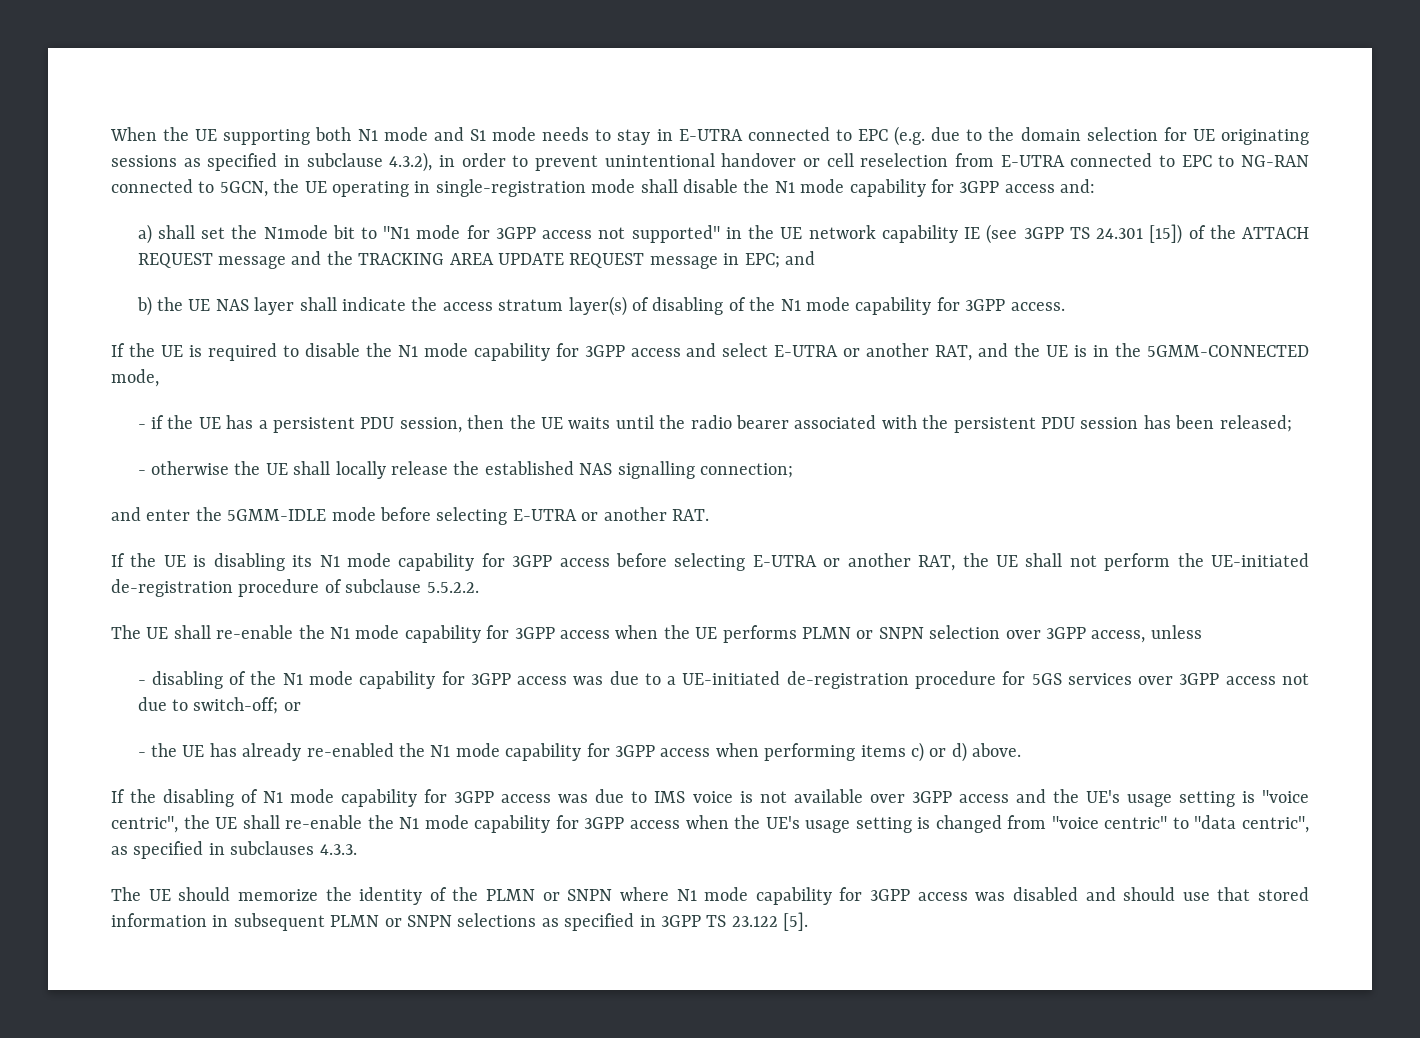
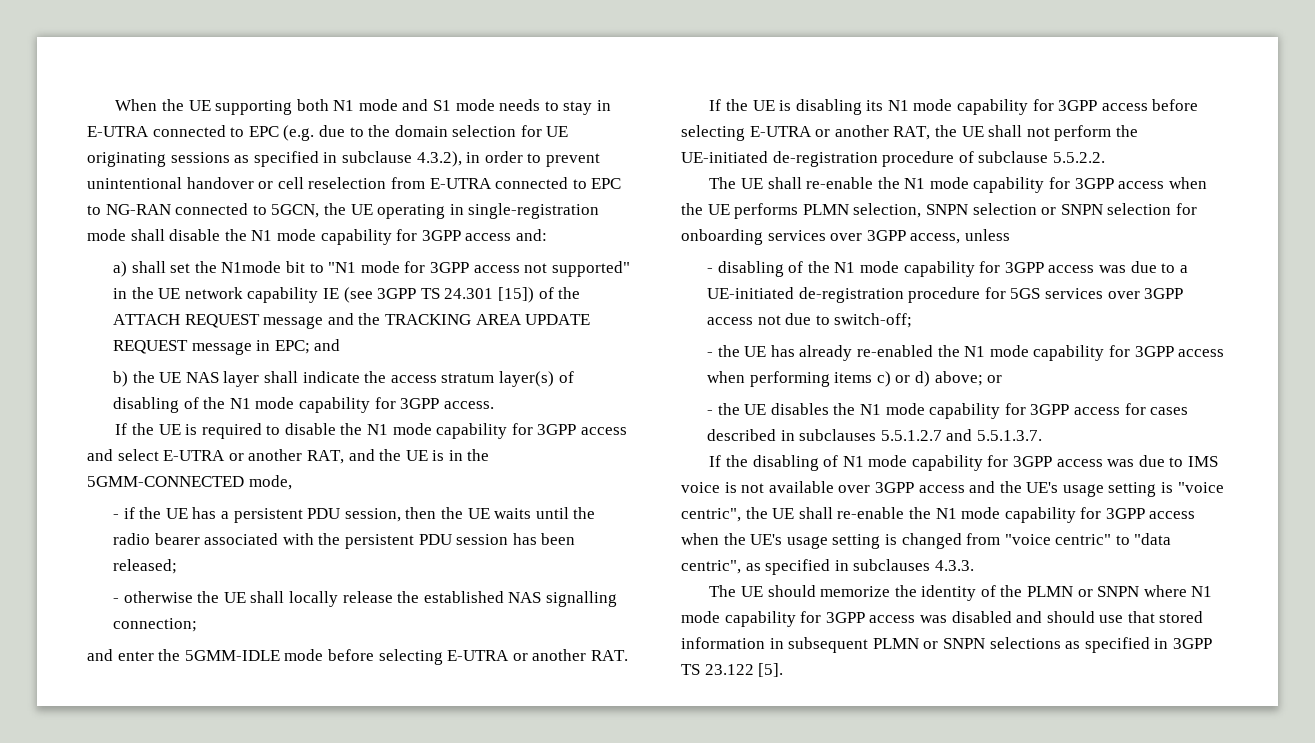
- The UE shall re-enable the N1 mode capability for 3GPP access when the UE performs PLMN or SNPN selection over 3GPP access, unless
+ The UE shall re-enable the N1 mode capability for 3GPP access when the UE performs PLMN selection, SNPN selection or SNPN selection for onboarding services over 3GPP access, unless
- - disabling of the N1 mode capability for 3GPP access was due to a UE-initiated de-registration procedure for 5GS services over 3GPP access not due to switch-off; or
+ - disabling of the N1 mode capability for 3GPP access was due to a UE-initiated de-registration procedure for 5GS services over 3GPP access not due to switch-off;
- - the UE has already re-enabled the N1 mode capability for 3GPP access when performing items c) or d) above.
+ - the UE has already re-enabled the N1 mode capability for 3GPP access when performing items c) or d) above; or
+ - the UE disables the N1 mode capability for 3GPP access for cases described in subclauses 5.5.1.2.7 and 5.5.1.3.7.

